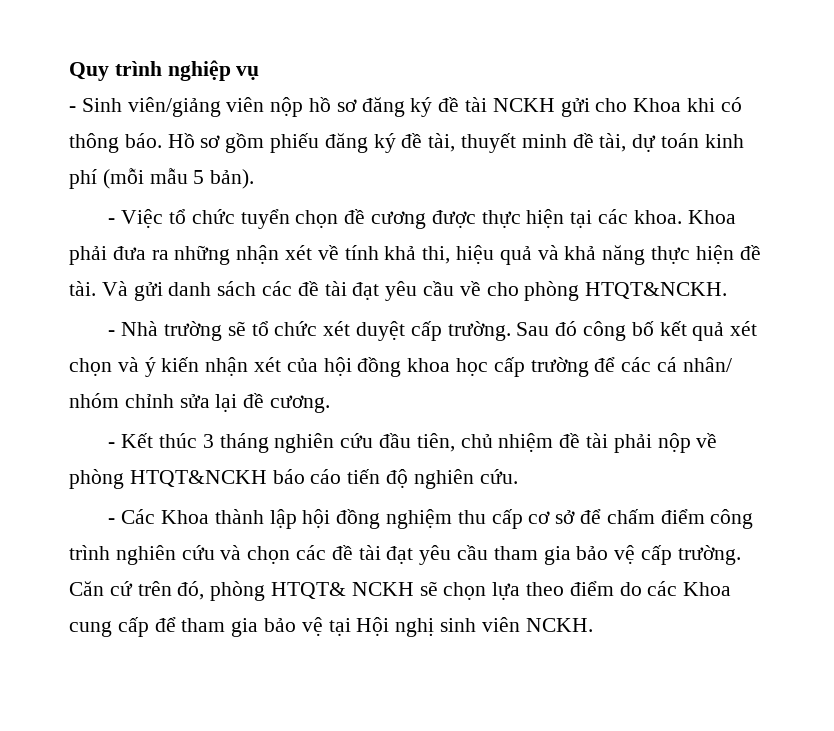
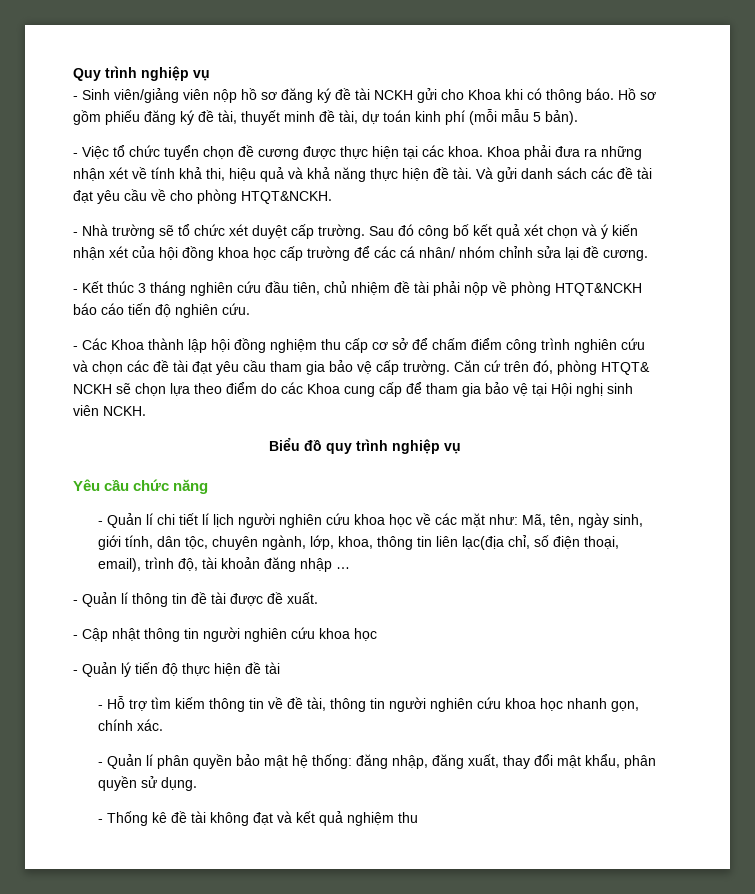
+ Biểu đồ quy trình nghiệp vụ
+ Yêu cầu chức năng
+ - Quản lí chi tiết lí lịch người nghiên cứu khoa học về các mặt như: Mã, tên, ngày sinh, giới tính, dân tộc, chuyên ngành, lớp, khoa, thông tin liên lạc(địa chỉ, số điện thoại, email), trình độ, tài khoản đăng nhập …
+ - Quản lí thông tin đề tài được đề xuất.
+ - Cập nhật thông tin người nghiên cứu khoa học
+ - Quản lý tiến độ thực hiện đề tài
+ - Hỗ trợ tìm kiếm thông tin về đề tài, thông tin người nghiên cứu khoa học nhanh gọn, chính xác.
+ - Quản lí phân quyền bảo mật hệ thống: đăng nhập, đăng xuất, thay đổi mật khẩu, phân quyền sử dụng.
+ - Thống kê đề tài không đạt và kết quả nghiệm thu

